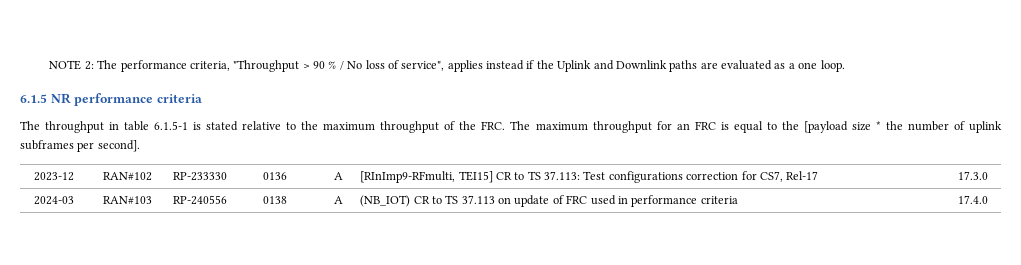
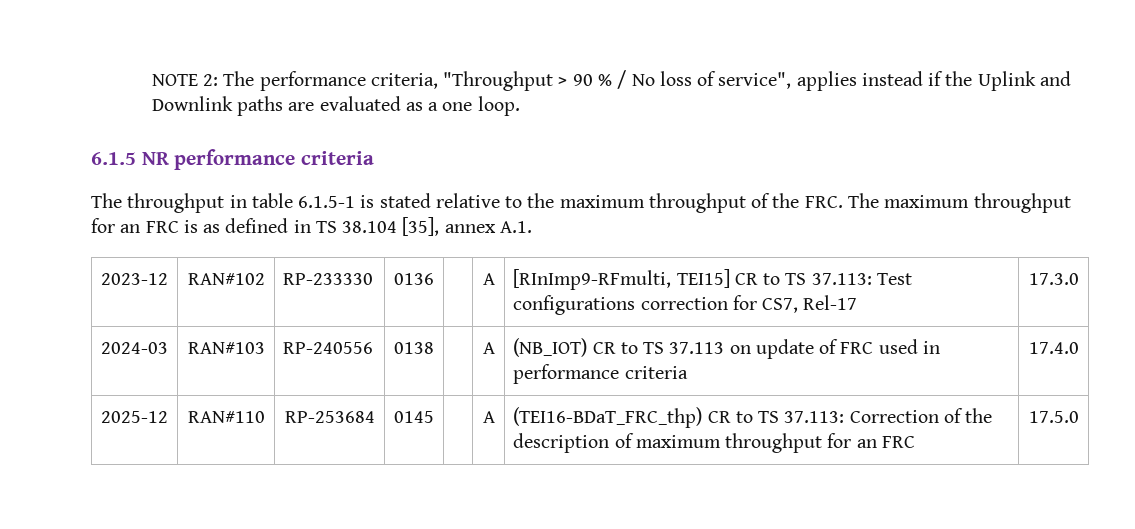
- The throughput in table 6.1.5-1 is stated relative to the maximum throughput of the FRC. The maximum throughput for an FRC is equal to the [payload size * the number of uplink subframes per second].
+ The throughput in table 6.1.5-1 is stated relative to the maximum throughput of the FRC. The maximum throughput for an FRC is as defined in TS 38.104 [35], annex A.1.
+ 2025-12 | RAN#110 | RP-253684 | 0145 | | A | (TEI16-BDaT_FRC_thp) CR to TS 37.113: Correction of the description of maximum throughput for an FRC | 17.5.0

